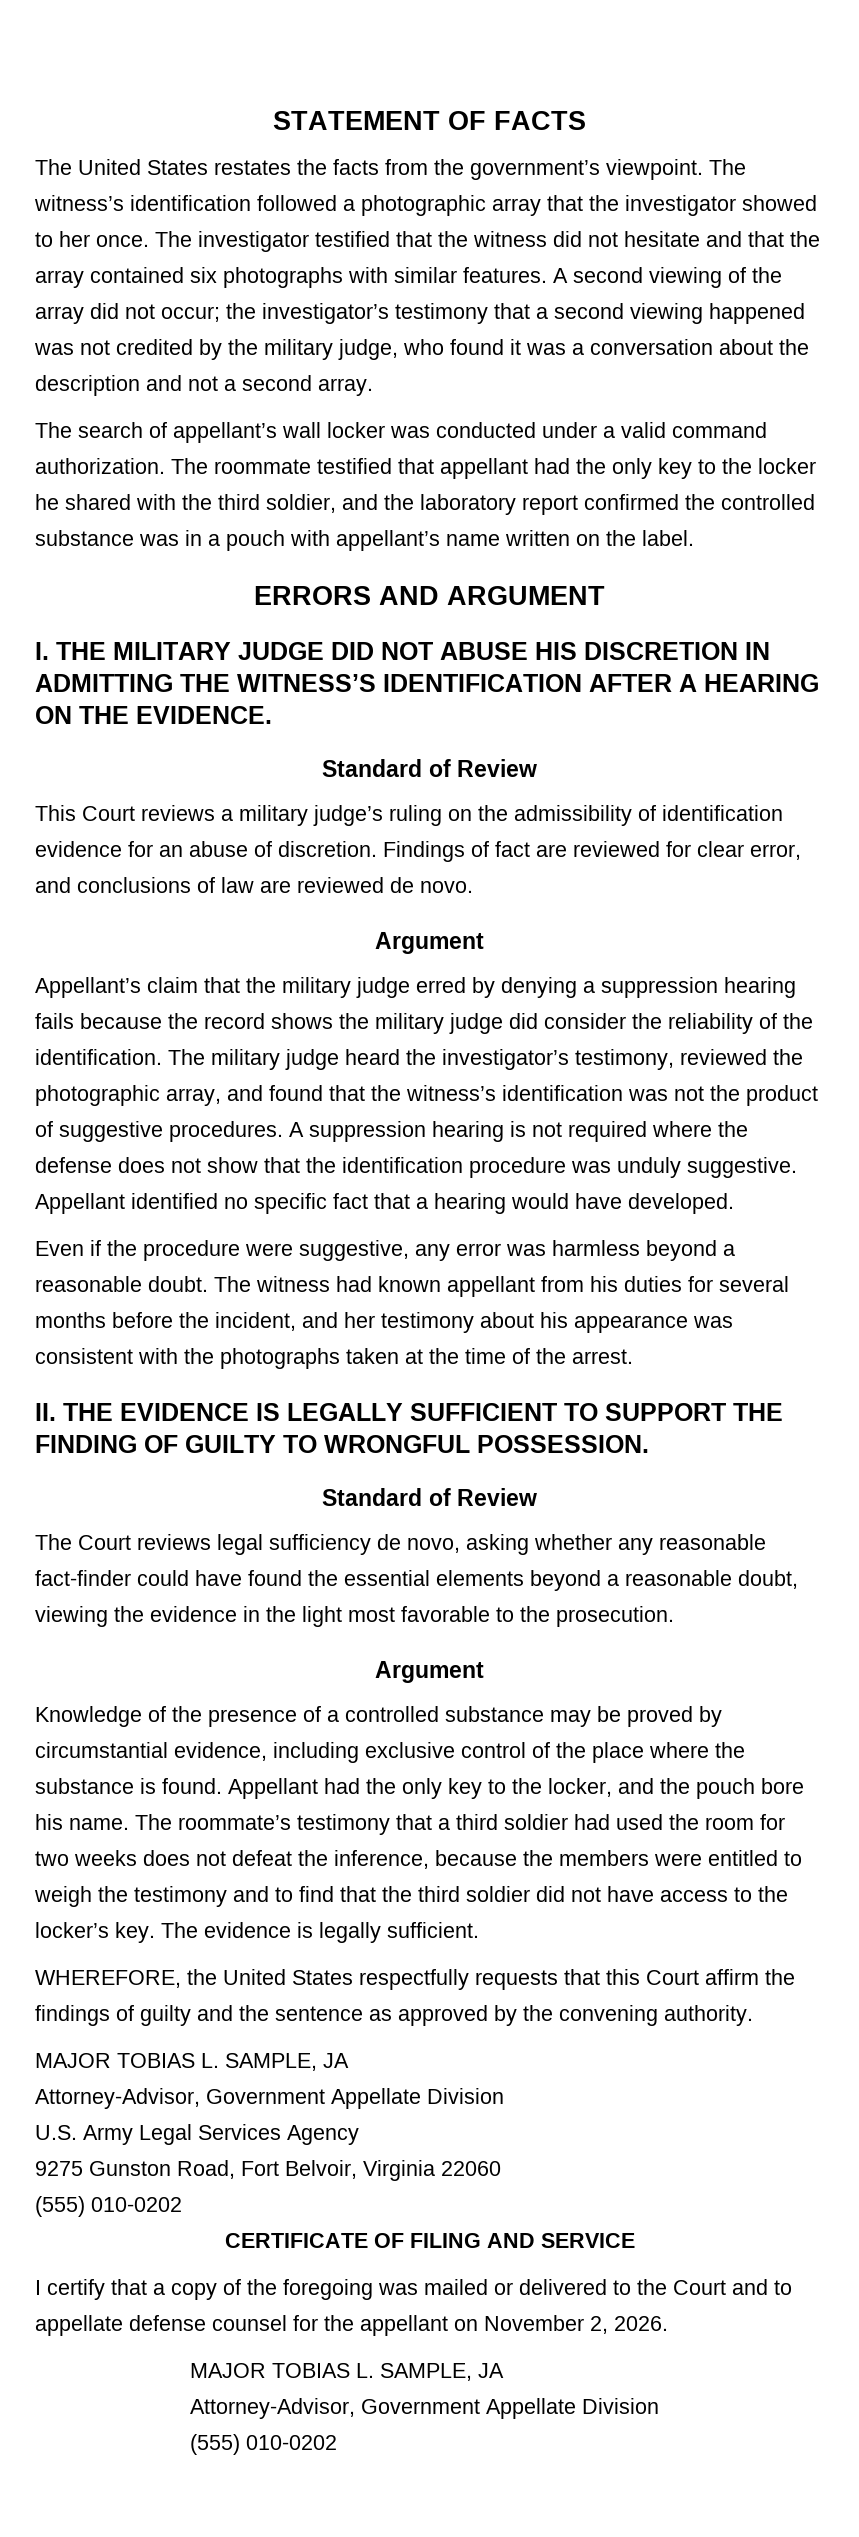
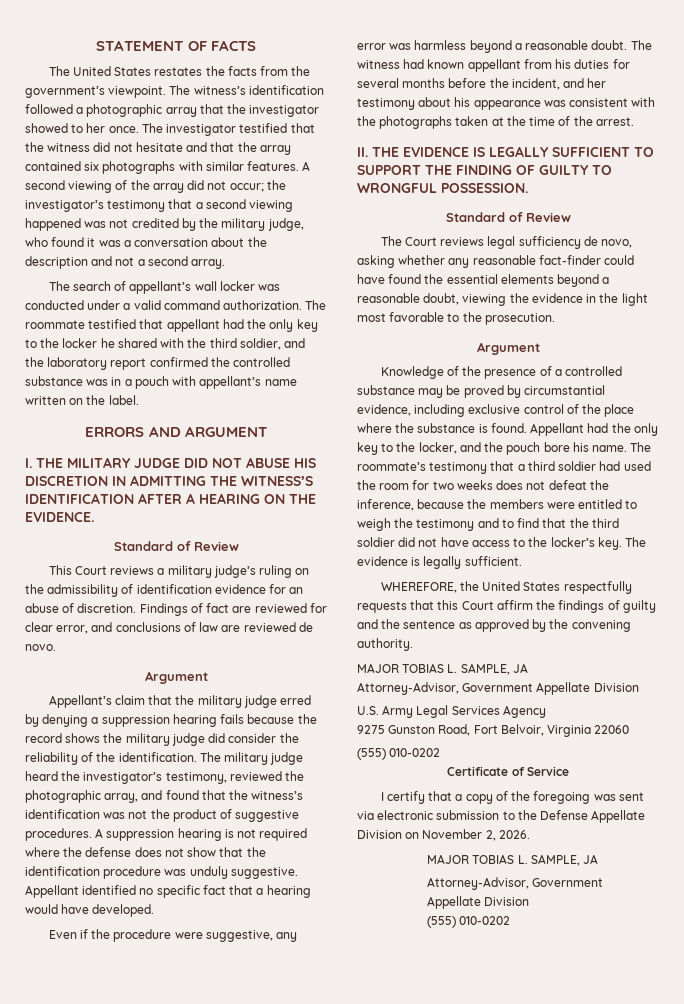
- CERTIFICATE OF FILING AND SERVICE
+ Certificate of Service
- I certify that a copy of the foregoing was mailed or delivered to the Court and to appellate defense counsel for the appellant on November 2, 2026.
+ I certify that a copy of the foregoing was sent via electronic submission to the Defense Appellate Division on November 2, 2026.

